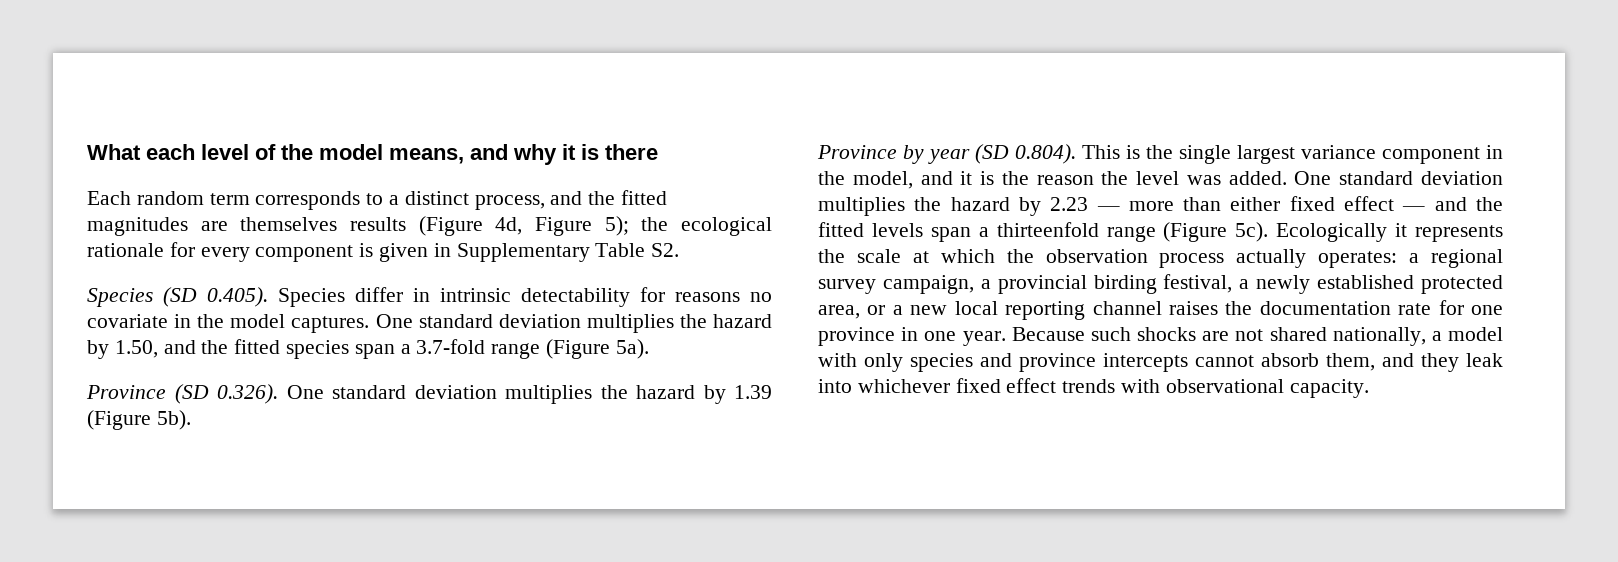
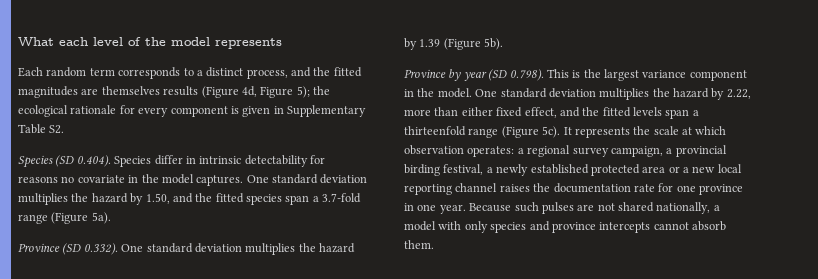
- What each level of the model means, and why it is there
+ What each level of the model represents
- Species (SD 0.405). Species differ in intrinsic detectability for reasons no covariate in the model captures.
+ Species (SD 0.404). Species differ in intrinsic detectability for reasons no covariate in the model captures.
- Province (SD 0.326). One standard deviation multiplies the hazard by 1.39 (Figure 5b).
+ Province (SD 0.332). One standard deviation multiplies the hazard by 1.39 (Figure 5b).
- Province by year (SD 0.804). This is the single largest variance component in the model, and it is the reason the level was added. One standard deviation multiplies the hazard by 2.23 — more than either fixed effect — and the fitted levels span a thirteenfold range (Figure 5c).
+ Province by year (SD 0.798). This is the largest variance component in the model. One standard deviation multiplies the hazard by 2.22, more than either fixed effect, and the fitted levels span a thirteenfold range (Figure 5c).
- Ecologically it represents the scale at which the observation process actually operates: a regional survey campaign, a provincial birding festival, a newly established protected area, or a new local reporting channel raises the documentation rate for one province in one year.
+ It represents the scale at which observation operates: a regional survey campaign, a provincial birding festival, a newly established protected area or a new local reporting channel raises the documentation rate for one province in one year.
- Because such shocks are not shared nationally, a model with only species and province intercepts cannot absorb them, and they leak into whichever fixed effect trends with observational capacity.
+ Because such pulses are not shared nationally, a model with only species and province intercepts cannot absorb them.

